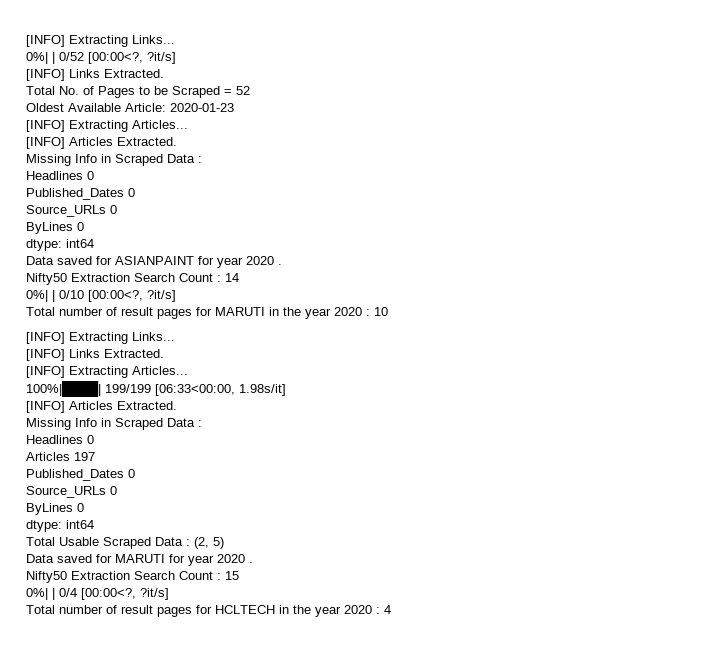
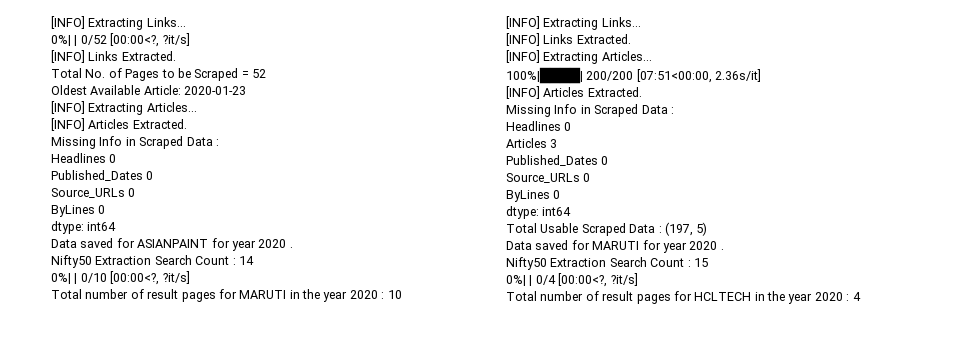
- 100%|████| 199/199 [06:33<00:00, 1.98s/it]
+ 100%|████| 200/200 [07:51<00:00, 2.36s/it]
- Articles 197
+ Articles 3
- Total Usable Scraped Data : (2, 5)
+ Total Usable Scraped Data : (197, 5)

